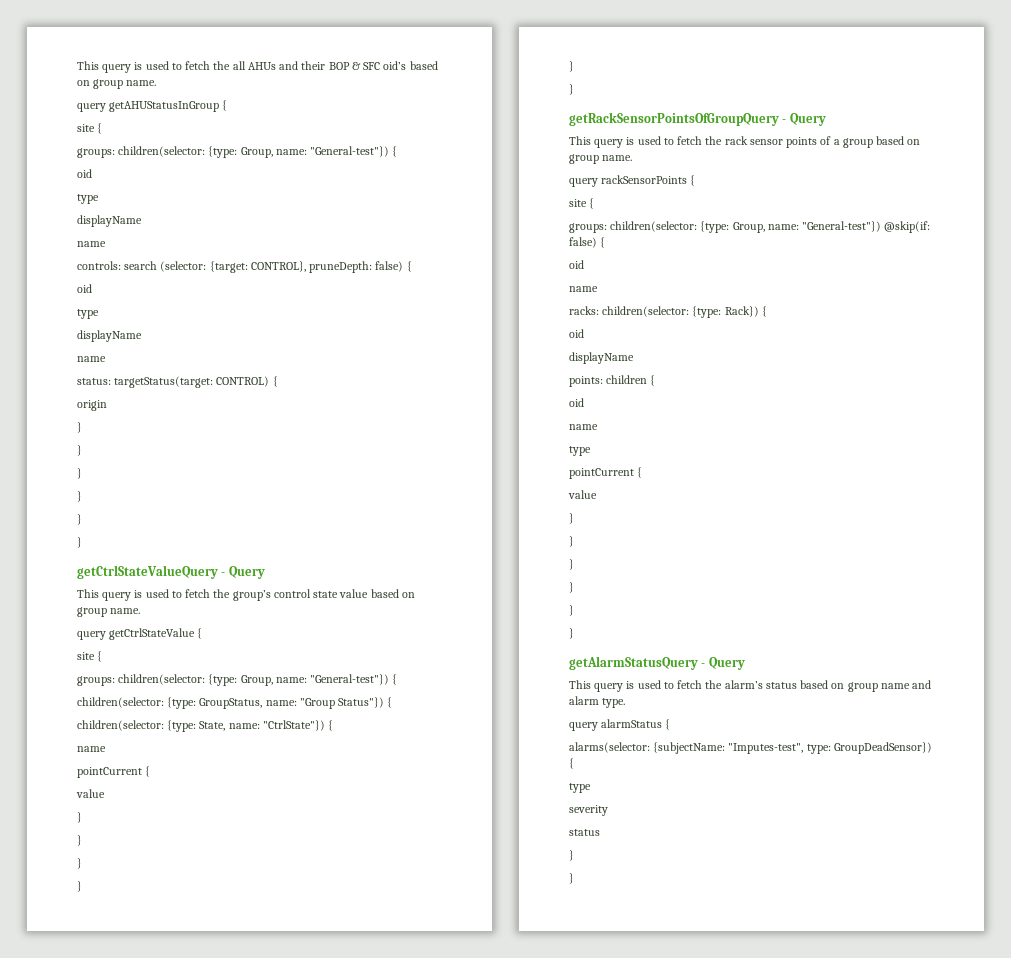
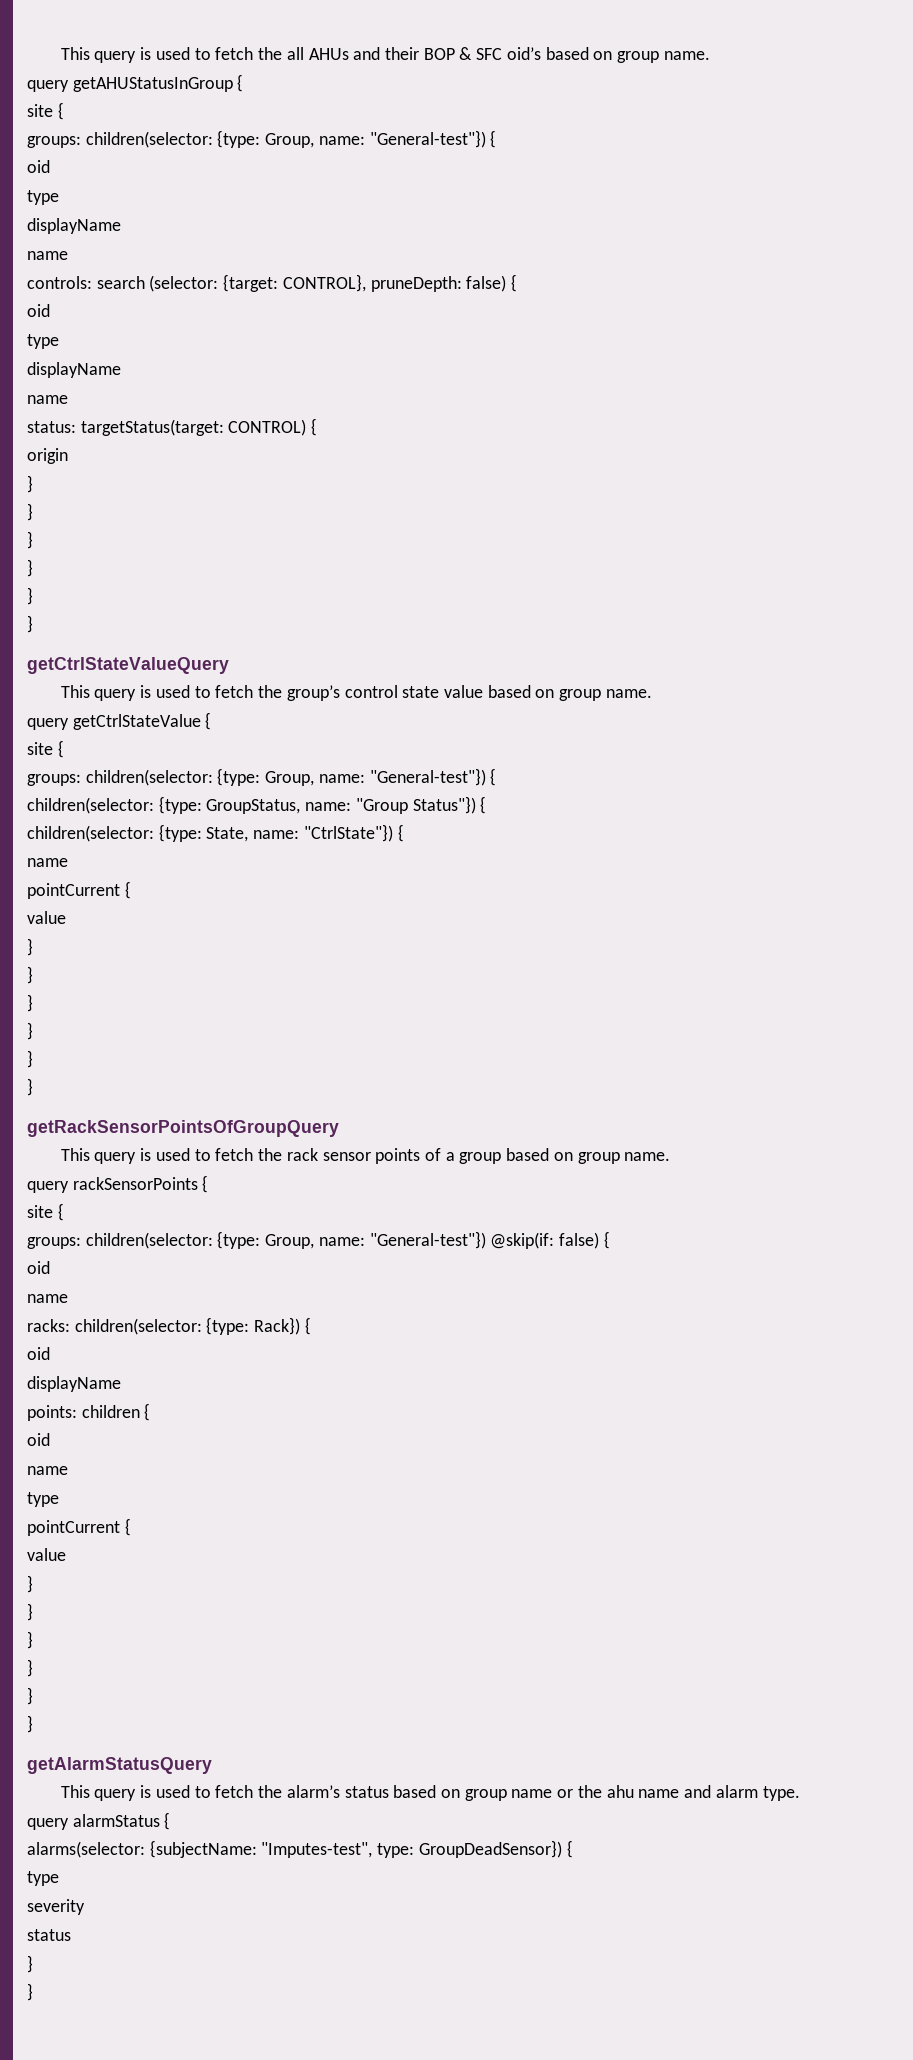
- getCtrlStateValueQuery - Query
+ getCtrlStateValueQuery
- getRackSensorPointsOfGroupQuery - Query
+ getRackSensorPointsOfGroupQuery
- getAlarmStatusQuery - Query
+ getAlarmStatusQuery
- This query is used to fetch the alarm’s status based on group name and alarm type.
+ This query is used to fetch the alarm’s status based on group name or the ahu name and alarm type.

